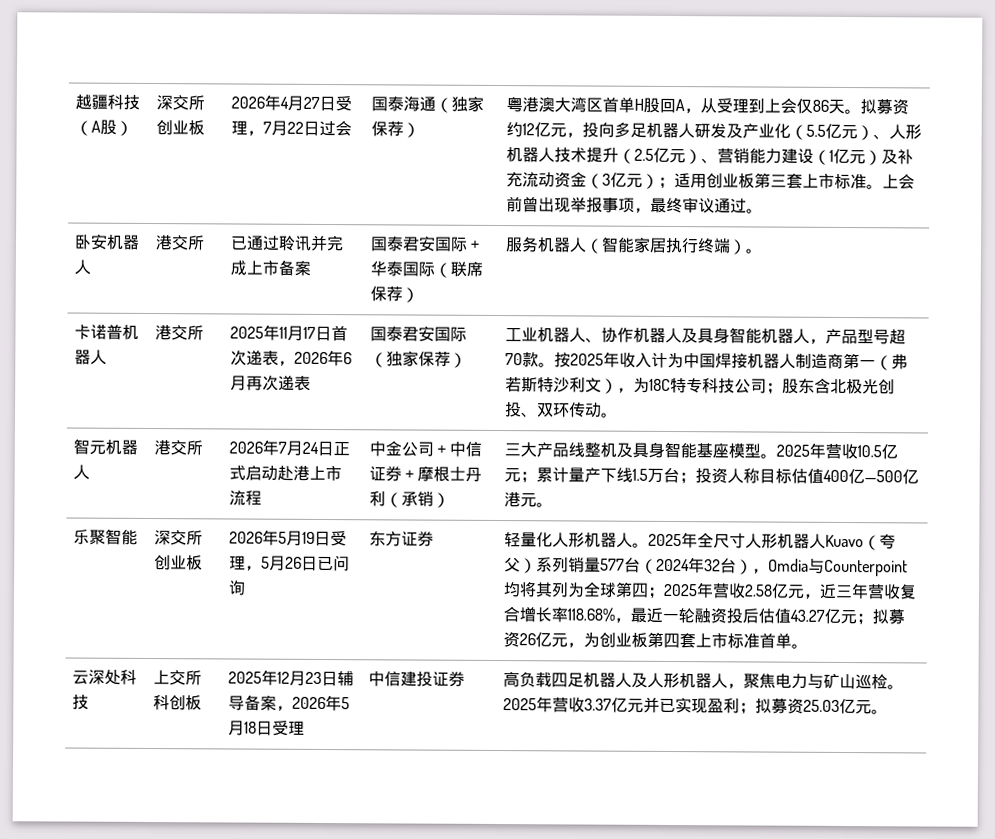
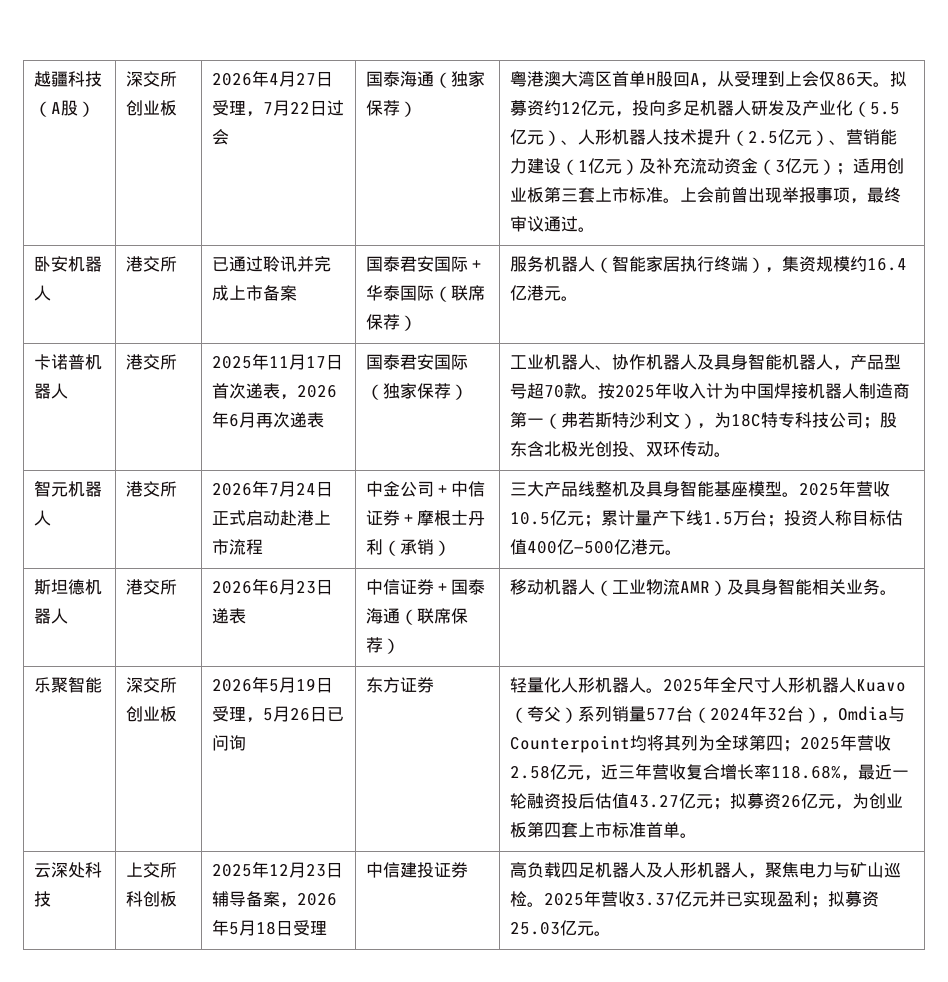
- 卧安机器人 | 港交所 | 已通过聆讯并完成上市备案 | 国泰君安国际＋华泰国际（联席保荐） | 服务机器人（智能家居执行终端）。
+ 卧安机器人 | 港交所 | 已通过聆讯并完成上市备案 | 国泰君安国际＋华泰国际（联席保荐） | 服务机器人（智能家居执行终端），集资规模约16.4亿港元。
+ 斯坦德机器人 | 港交所 | 2026年6月23日递表 | 中信证券＋国泰海通（联席保荐） | 移动机器人（工业物流AMR）及具身智能相关业务。

